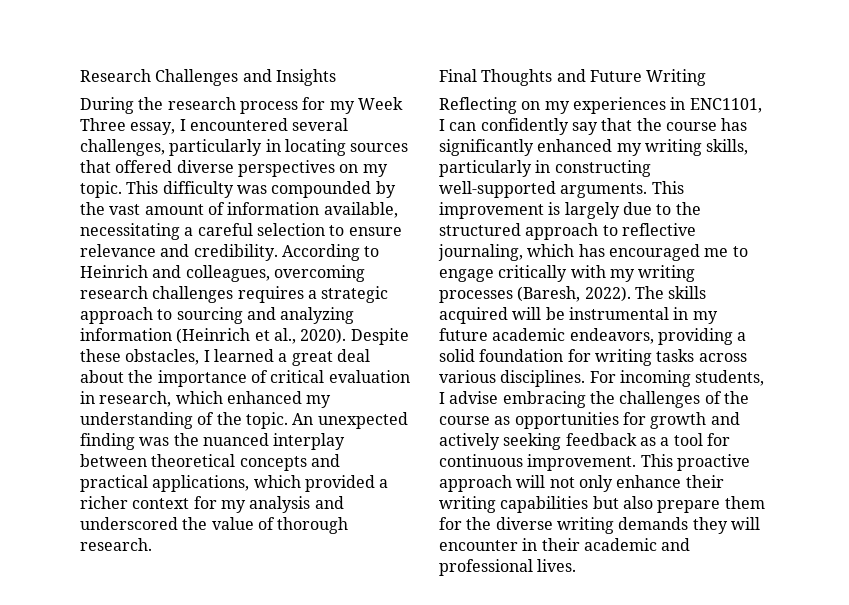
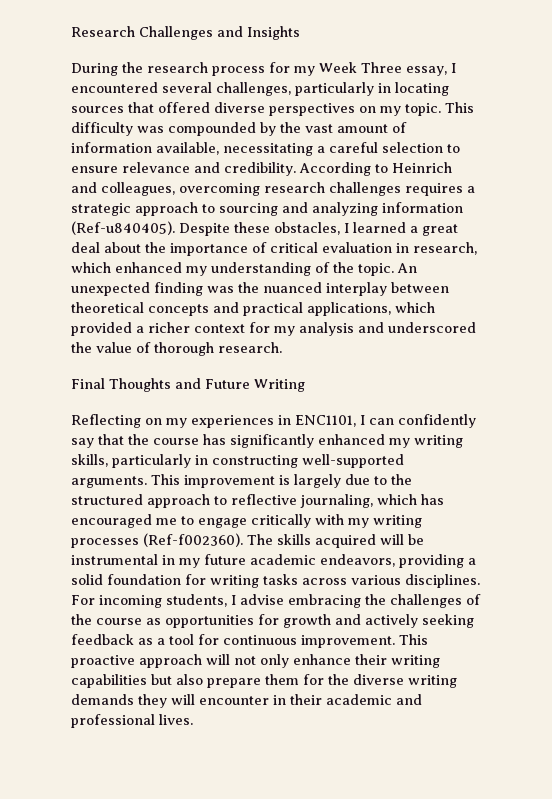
- According to Heinrich and colleagues, overcoming research challenges requires a strategic approach to sourcing and analyzing information (Heinrich et al., 2020).
+ According to Heinrich and colleagues, overcoming research challenges requires a strategic approach to sourcing and analyzing information (Ref-u840405).
- This improvement is largely due to the structured approach to reflective journaling, which has encouraged me to engage critically with my writing processes (Baresh, 2022).
+ This improvement is largely due to the structured approach to reflective journaling, which has encouraged me to engage critically with my writing processes (Ref-f002360).

